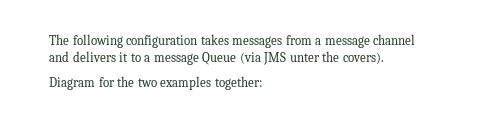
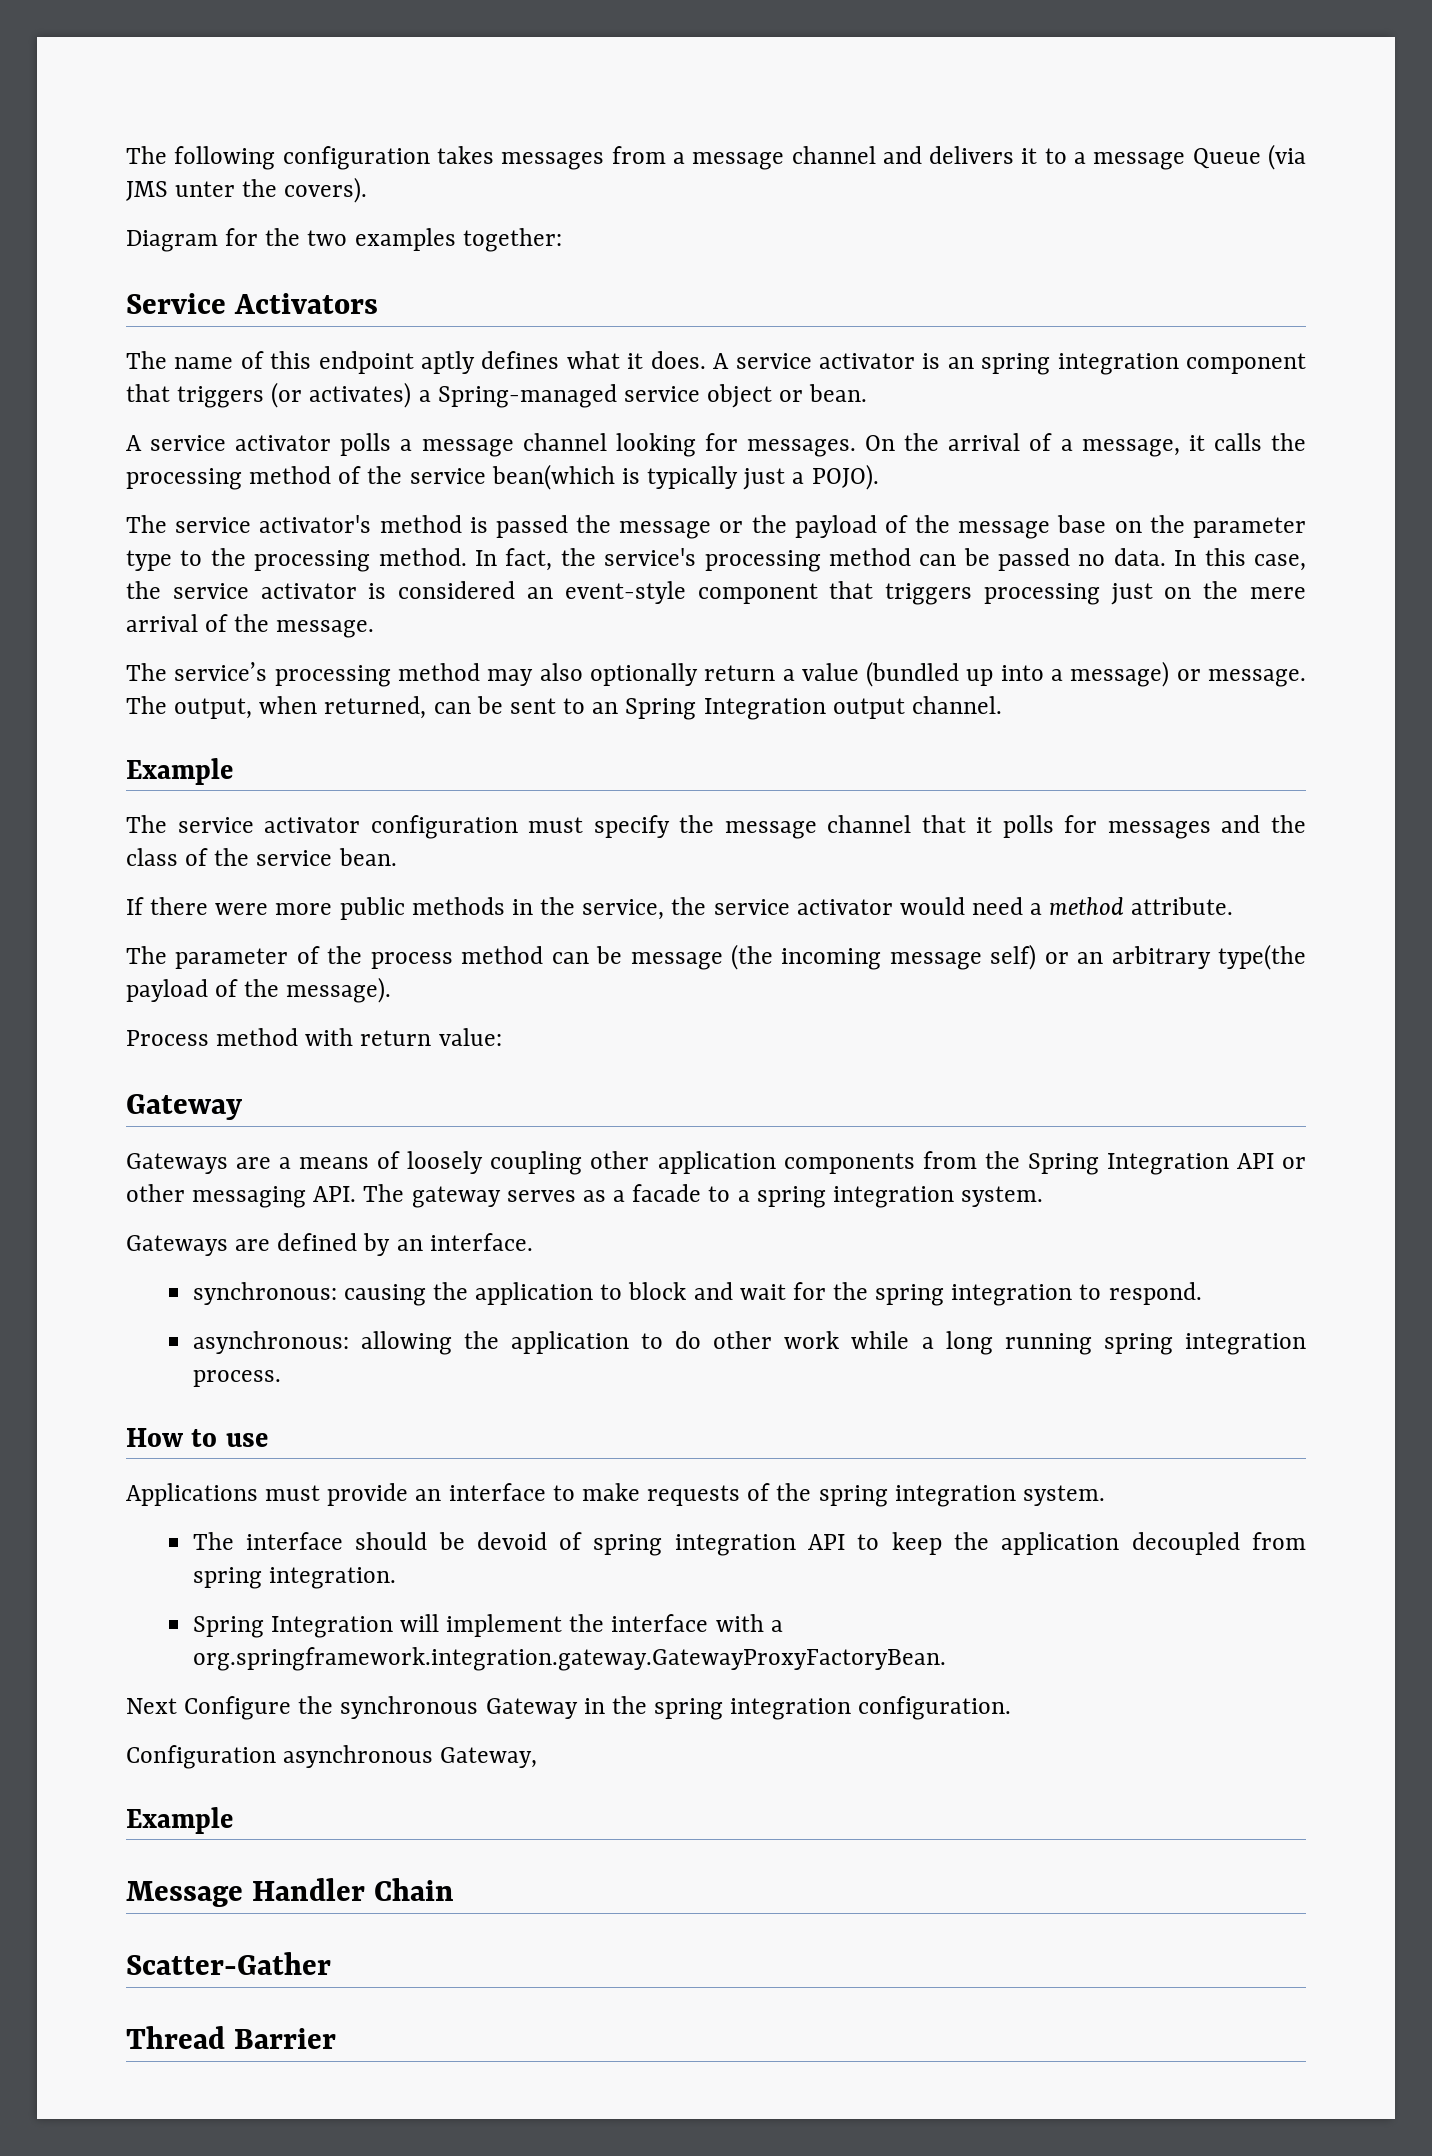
+ Service Activators
+ The name of this endpoint aptly defines what it does. A service activator is an spring integration component that triggers (or activates) a Spring-managed service object or bean.
+ A service activator polls a message channel looking for messages. On the arrival of a message, it calls the processing method of the service bean(which is typically just a POJO).
+ The service activator's method is passed the message or the payload of the message base on the parameter type to the processing method. In fact, the service's processing method can be passed no data. In this case, the service activator is considered an event-style component that triggers processing just on the mere arrival of the message.
+ The service’s processing method may also optionally return a value (bundled up into a message) or message. The output, when returned, can be sent to an Spring Integration output channel.
+ Example
+ The service activator configuration must specify the message channel that it polls for messages and the class of the service bean.
+ If there were more public methods in the service, the service activator would need a method attribute.
+ The parameter of the process method can be message (the incoming message self) or an arbitrary type(the payload of the message).
+ Process method with return value:
+ Gateway
+ Gateways are a means of loosely coupling other application components from the Spring Integration API or other messaging API. The gateway serves as a facade to a spring integration system.
+ Gateways are defined by an interface.
+ synchronous: causing the application to block and wait for the spring integration to respond.
+ asynchronous: allowing the application to do other work while a long running spring integration process.
+ How to use
+ Applications must provide an interface to make requests of the spring integration system.
+ The interface should be devoid of spring integration API to keep the application decoupled from spring integration.
+ Spring Integration will implement the interface with a org.springframework.integration.gateway.GatewayProxyFactoryBean.
+ Next Configure the synchronous Gateway in the spring integration configuration.
+ Configuration asynchronous Gateway,
+ Example
+ Message Handler Chain
+ Scatter-Gather
+ Thread Barrier

